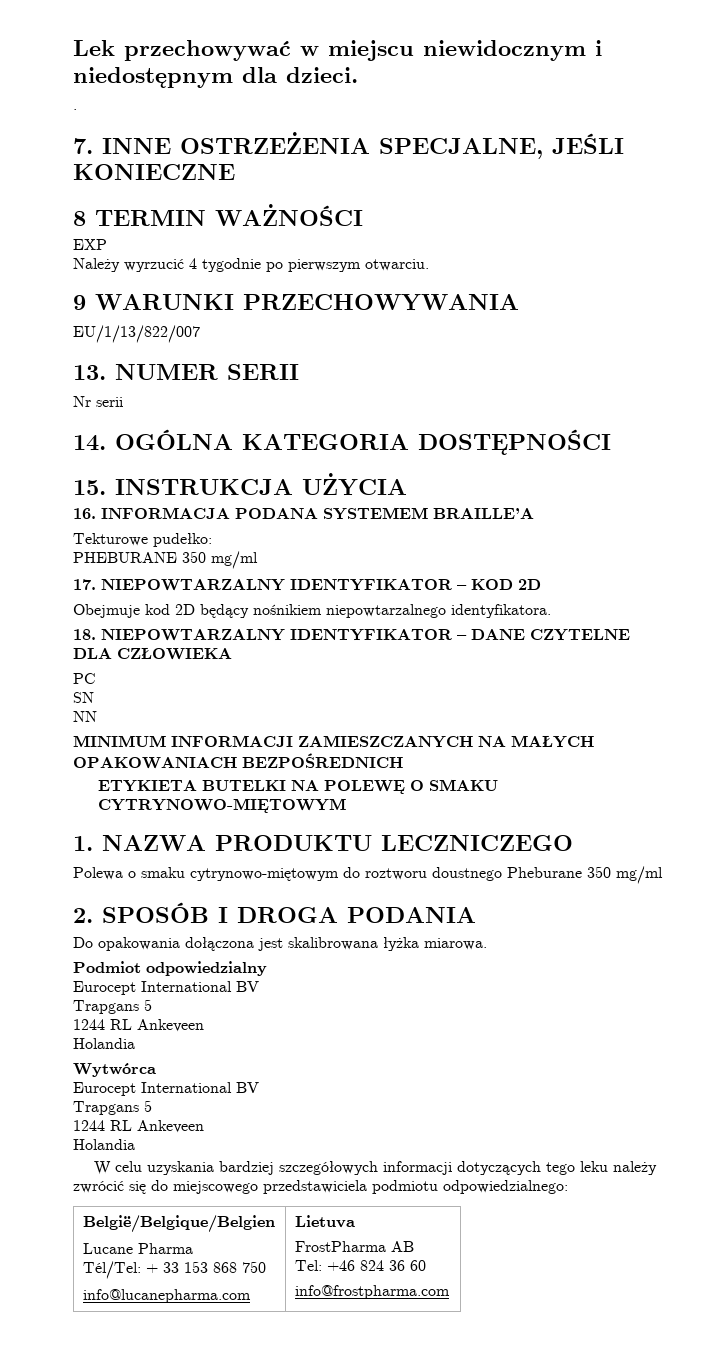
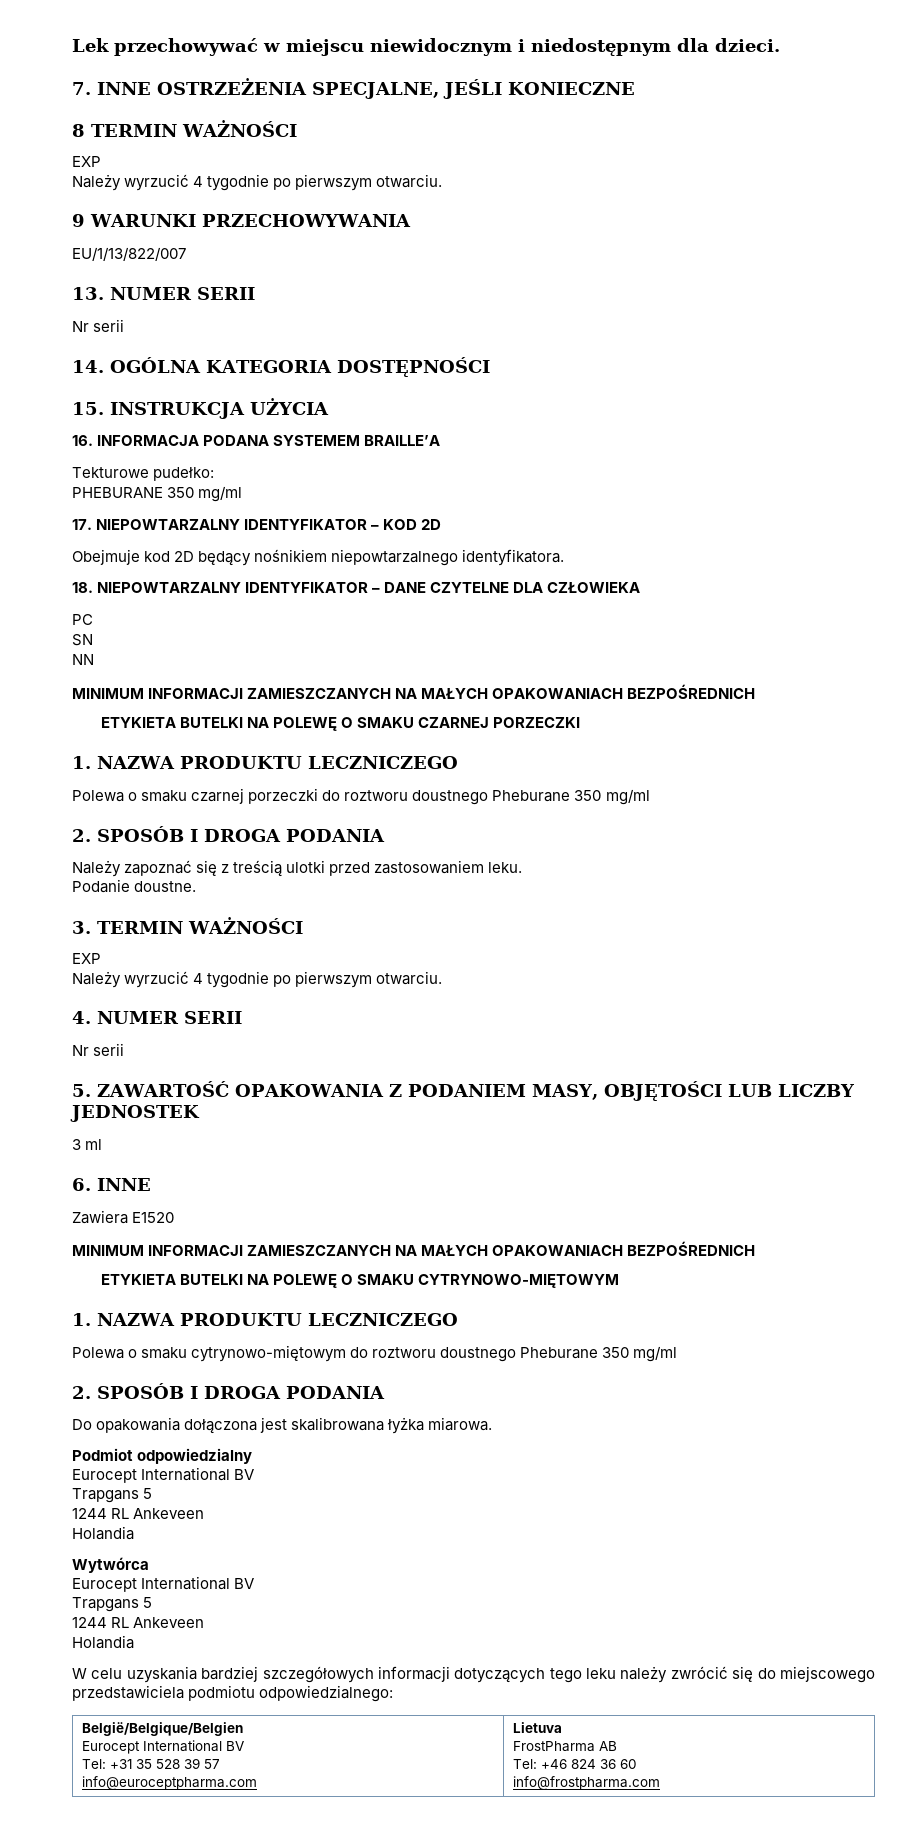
- .
+ ETYKIETA BUTELKI NA POLEWĘ O SMAKU CZARNEJ PORZECZKI
+ 1. NAZWA PRODUKTU LECZNICZEGO
+ Polewa o smaku czarnej porzeczki do roztworu doustnego Pheburane 350 mg/ml
+ 2. SPOSÓB I DROGA PODANIA
+ Należy zapoznać się z treścią ulotki przed zastosowaniem leku.
+ Podanie doustne.
+ 3. TERMIN WAŻNOŚCI
+ EXP
+ Należy wyrzucić 4 tygodnie po pierwszym otwarciu.
+ 4. NUMER SERII
+ Nr serii
+ 5. ZAWARTOŚĆ OPAKOWANIA Z PODANIEM MASY, OBJĘTOŚCI LUB LICZBY JEDNOSTEK
+ 3 ml
+ 6. INNE
+ Zawiera E1520
+ MINIMUM INFORMACJI ZAMIESZCZANYCH NA MAŁYCH OPAKOWANIACH BEZPOŚREDNICH
  België/Belgique/Belgien
- Lucane Pharma
- Tél/Tel: + 33 153 868 750
- info@lucanepharma.com | Lietuva
+ Eurocept International BV
+ Tel: +31 35 528 39 57
+ info@euroceptpharma.com | Lietuva

